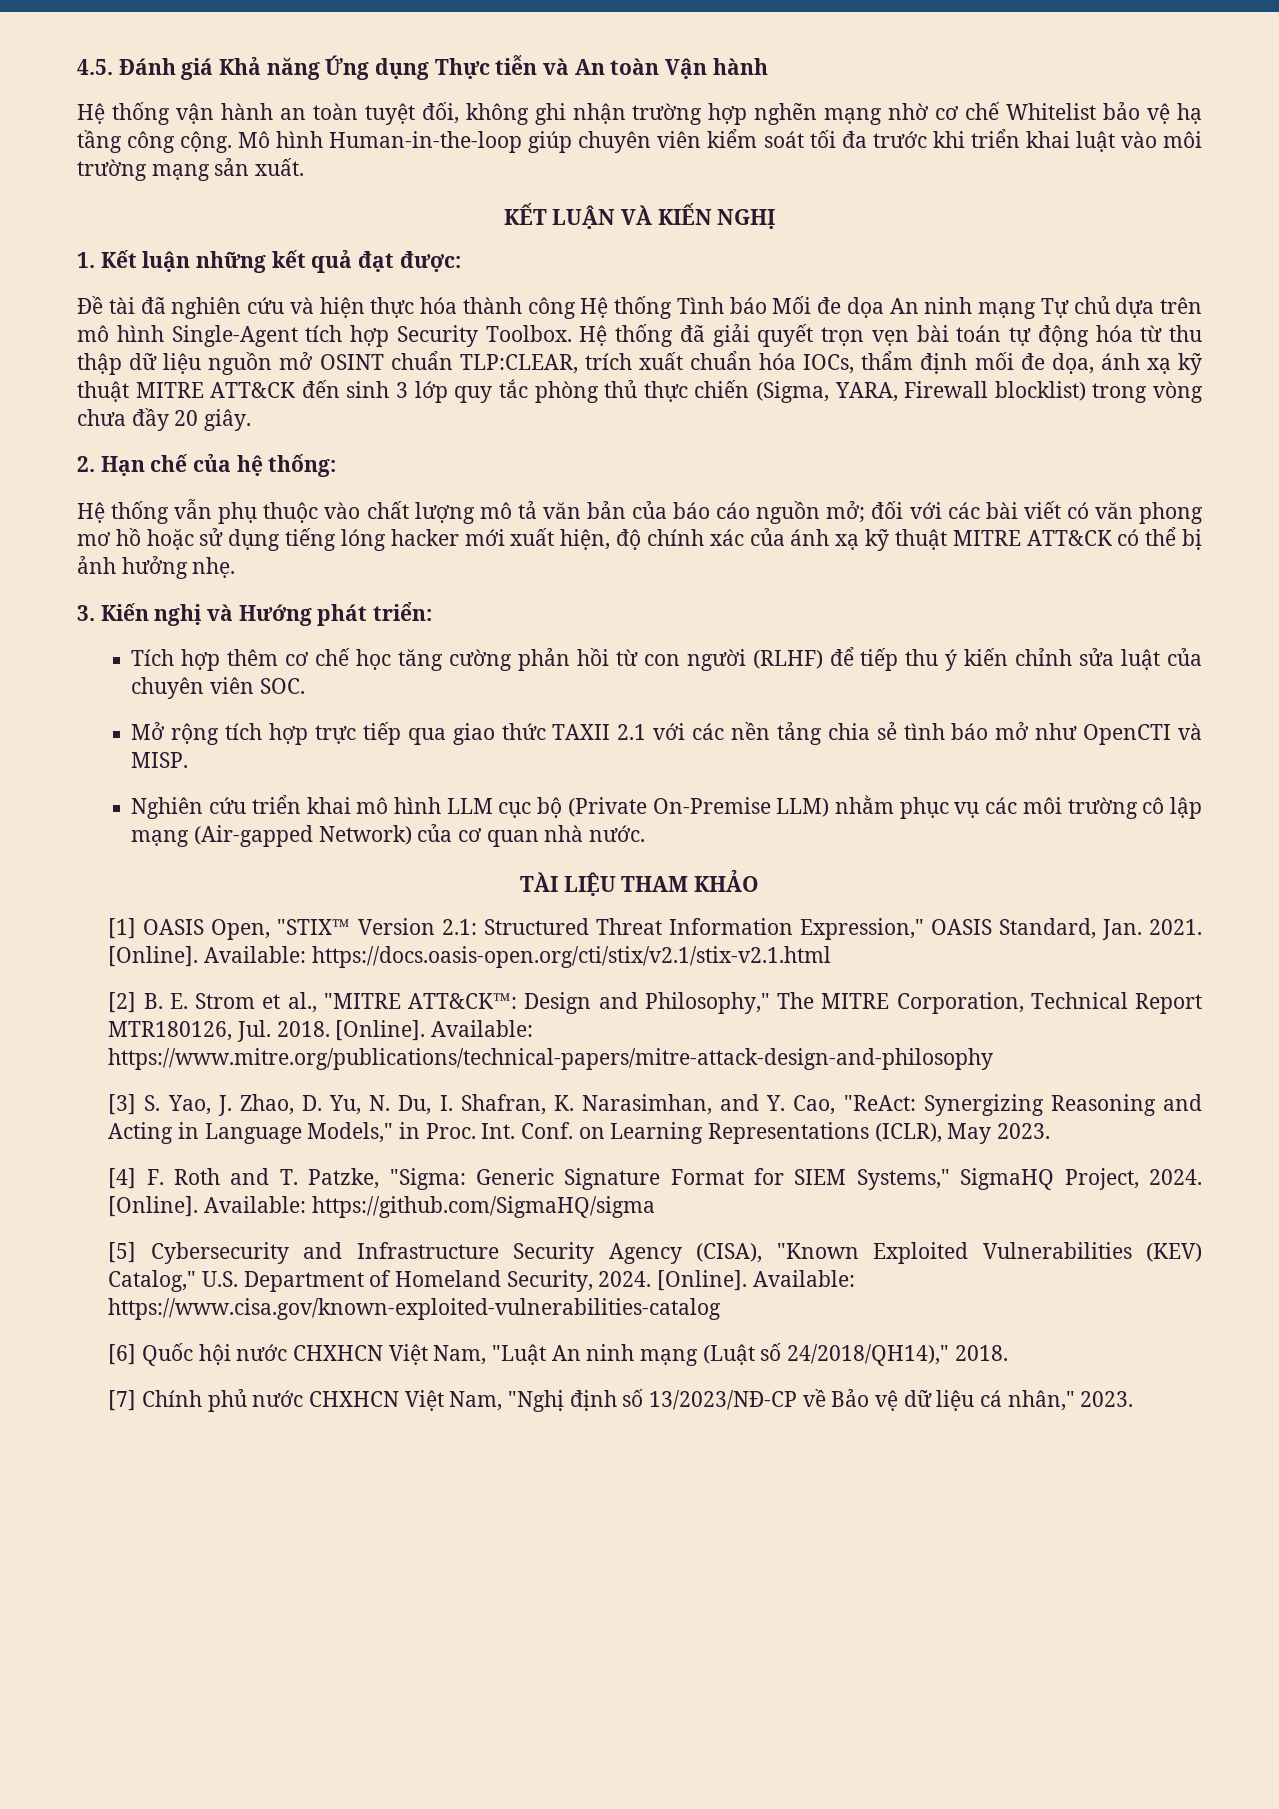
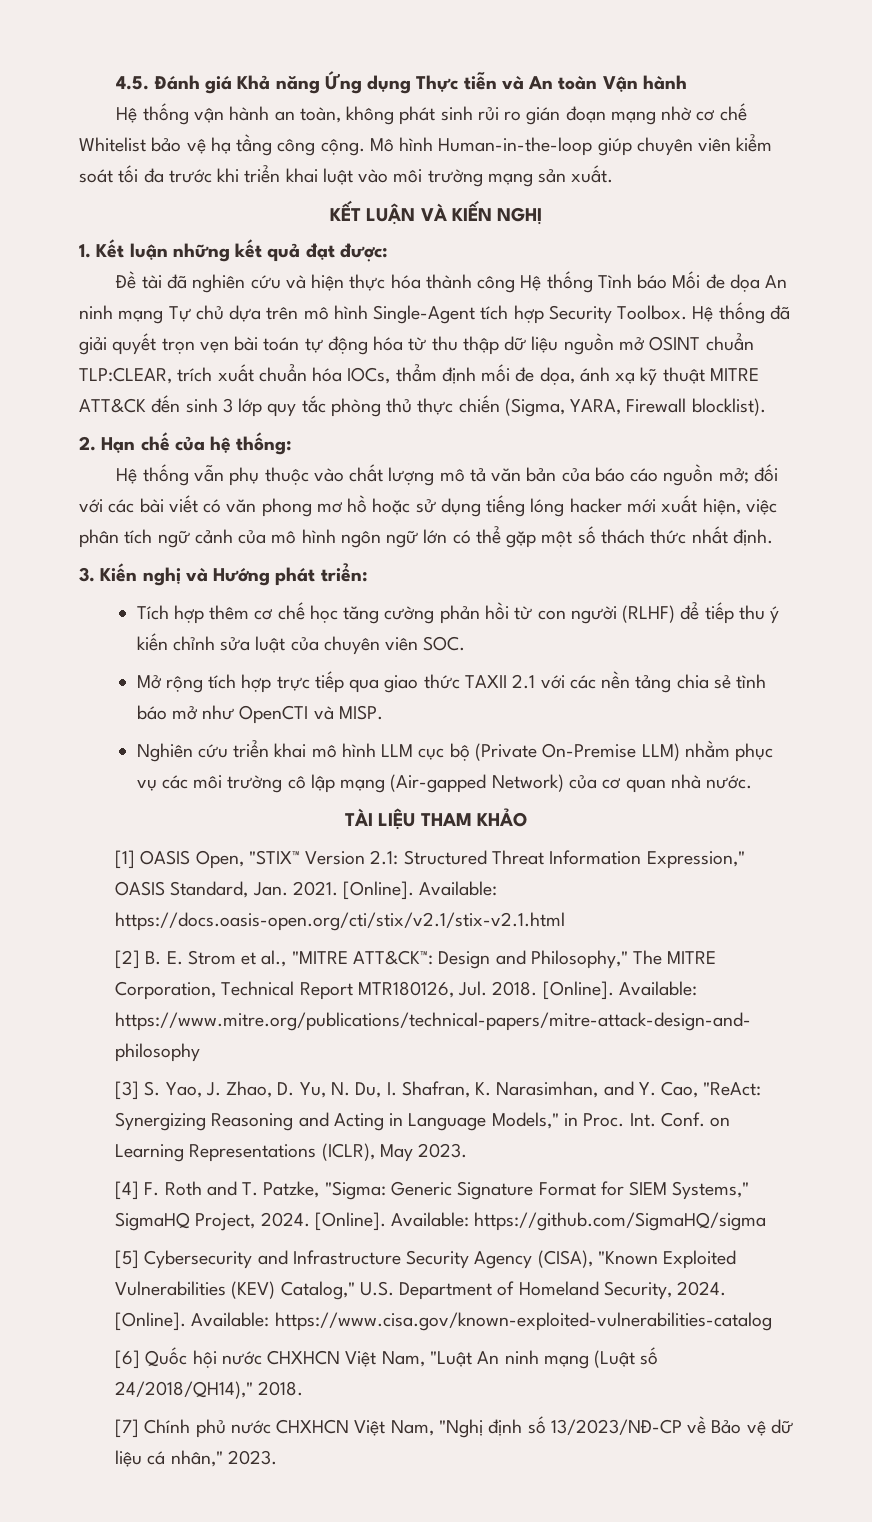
- Hệ thống vận hành an toàn tuyệt đối, không ghi nhận trường hợp nghẽn mạng nhờ cơ chế Whitelist bảo vệ hạ tầng công cộng.
+ Hệ thống vận hành an toàn, không phát sinh rủi ro gián đoạn mạng nhờ cơ chế Whitelist bảo vệ hạ tầng công cộng.
- Hệ thống đã giải quyết trọn vẹn bài toán tự động hóa từ thu thập dữ liệu nguồn mở OSINT chuẩn TLP:CLEAR, trích xuất chuẩn hóa IOCs, thẩm định mối đe dọa, ánh xạ kỹ thuật MITRE ATT&CK đến sinh 3 lớp quy tắc phòng thủ thực chiến (Sigma, YARA, Firewall blocklist) trong vòng chưa đầy 20 giây.
+ Hệ thống đã giải quyết trọn vẹn bài toán tự động hóa từ thu thập dữ liệu nguồn mở OSINT chuẩn TLP:CLEAR, trích xuất chuẩn hóa IOCs, thẩm định mối đe dọa, ánh xạ kỹ thuật MITRE ATT&CK đến sinh 3 lớp quy tắc phòng thủ thực chiến (Sigma, YARA, Firewall blocklist).
- Hệ thống vẫn phụ thuộc vào chất lượng mô tả văn bản của báo cáo nguồn mở; đối với các bài viết có văn phong mơ hồ hoặc sử dụng tiếng lóng hacker mới xuất hiện, độ chính xác của ánh xạ kỹ thuật MITRE ATT&CK có thể bị ảnh hưởng nhẹ.
+ Hệ thống vẫn phụ thuộc vào chất lượng mô tả văn bản của báo cáo nguồn mở; đối với các bài viết có văn phong mơ hồ hoặc sử dụng tiếng lóng hacker mới xuất hiện, việc phân tích ngữ cảnh của mô hình ngôn ngữ lớn có thể gặp một số thách thức nhất định.

